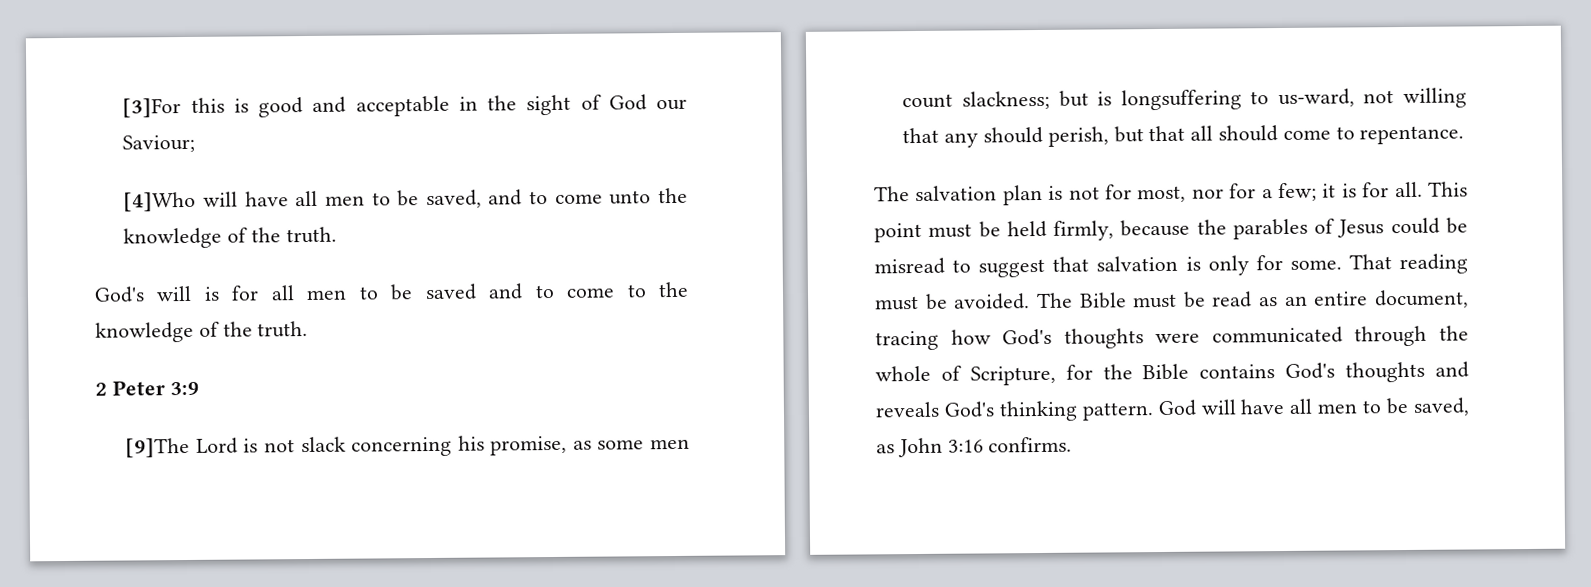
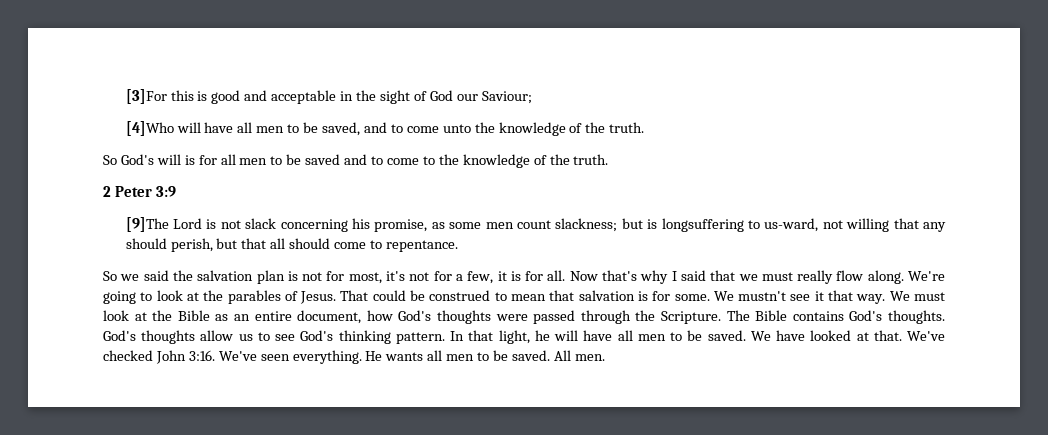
- God's will is for all men to be saved and to come to the knowledge of the truth.
+ So God's will is for all men to be saved and to come to the knowledge of the truth.
- The salvation plan is not for most, nor for a few; it is for all.
+ So we said the salvation plan is not for most, it's not for a few, it is for all.
- This point must be held firmly, because the parables of Jesus could be misread to suggest that salvation is only for some.
+ Now that's why I said that we must really flow along. We're going to look at the parables of Jesus. That could be construed to mean that salvation is for some.
- That reading must be avoided. The Bible must be read as an entire document, tracing how God's thoughts were communicated through the whole of Scripture, for the Bible contains God's thoughts and reveals God's thinking pattern. God will have all men to be saved, as John 3:16 confirms.
+ We mustn't see it that way. We must look at the Bible as an entire document, how God's thoughts were passed through the Scripture. The Bible contains God's thoughts. God's thoughts allow us to see God's thinking pattern. In that light, he will have all men to be saved. We have looked at that. We've checked John 3:16. We've seen everything. He wants all men to be saved. All men.

